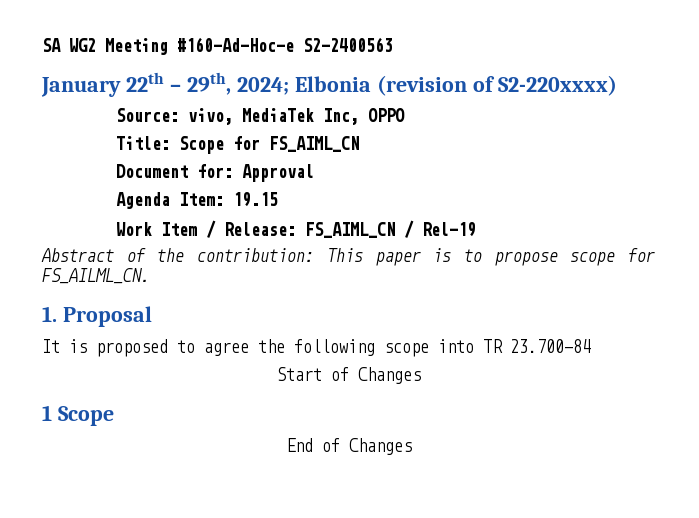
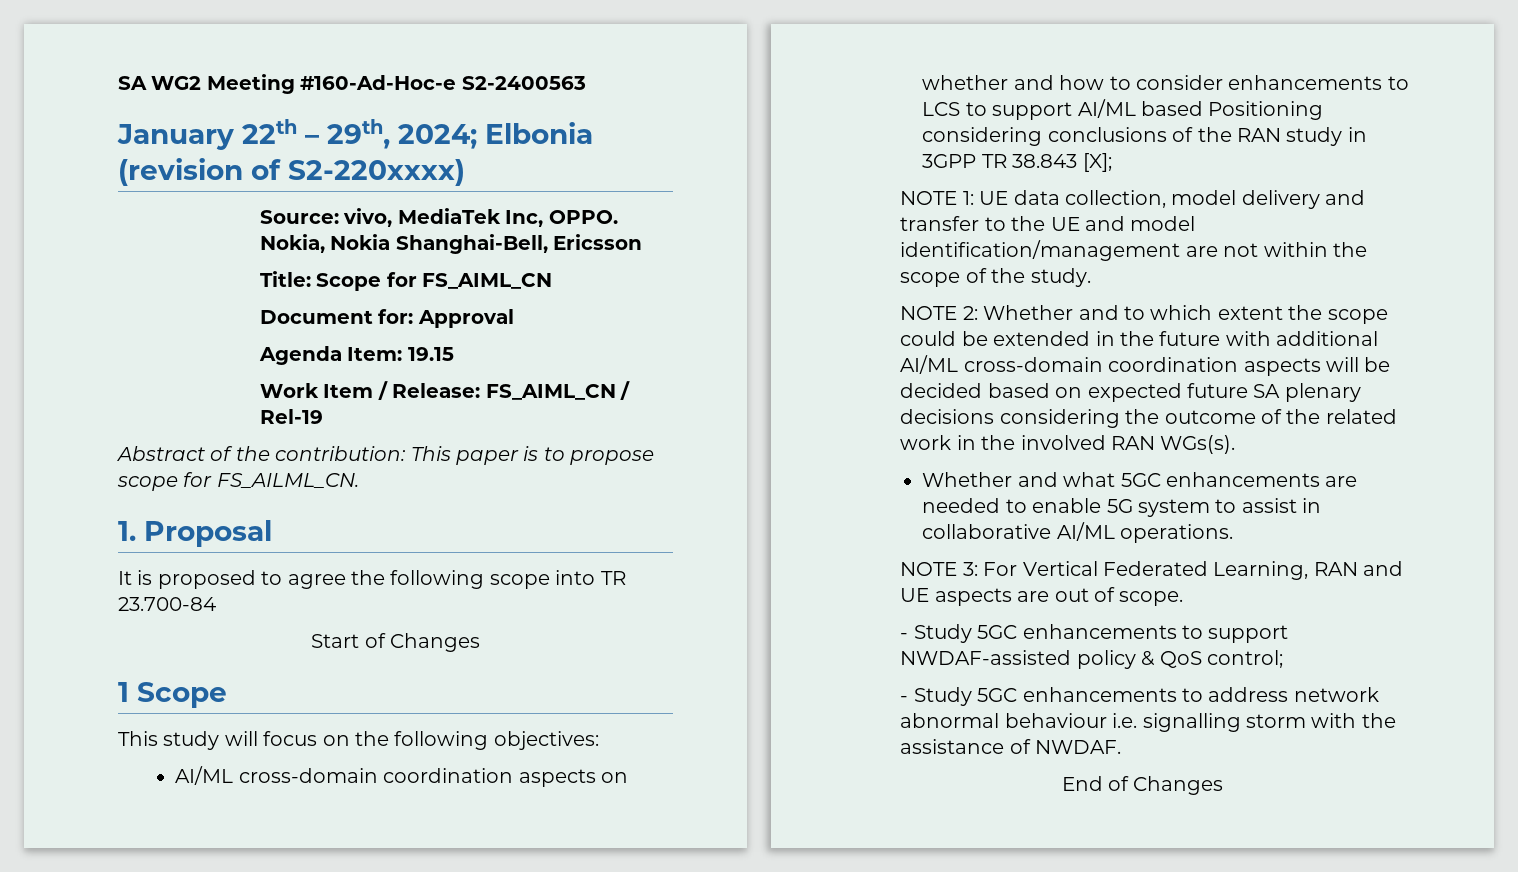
- Source: vivo, MediaTek Inc, OPPO
+ Source: vivo, MediaTek Inc, OPPO. Nokia, Nokia Shanghai-Bell, Ericsson
+ This study will focus on the following objectives:
+ AI/ML cross-domain coordination aspects on whether and how to consider enhancements to LCS to support AI/ML based Positioning considering conclusions of the RAN study in 3GPP TR 38.843 [X];
+ NOTE 1: UE data collection, model delivery and transfer to the UE and model identification/management are not within the scope of the study.
+ NOTE 2: Whether and to which extent the scope could be extended in the future with additional AI/ML cross-domain coordination aspects will be decided based on expected future SA plenary decisions considering the outcome of the related work in the involved RAN WGs(s).
+ Whether and what 5GC enhancements are needed to enable 5G system to assist in collaborative AI/ML operations.
+ NOTE 3: For Vertical Federated Learning, RAN and UE aspects are out of scope.
+ - Study 5GC enhancements to support NWDAF-assisted policy & QoS control;
+ - Study 5GC enhancements to address network abnormal behaviour i.e. signalling storm with the assistance of NWDAF.

